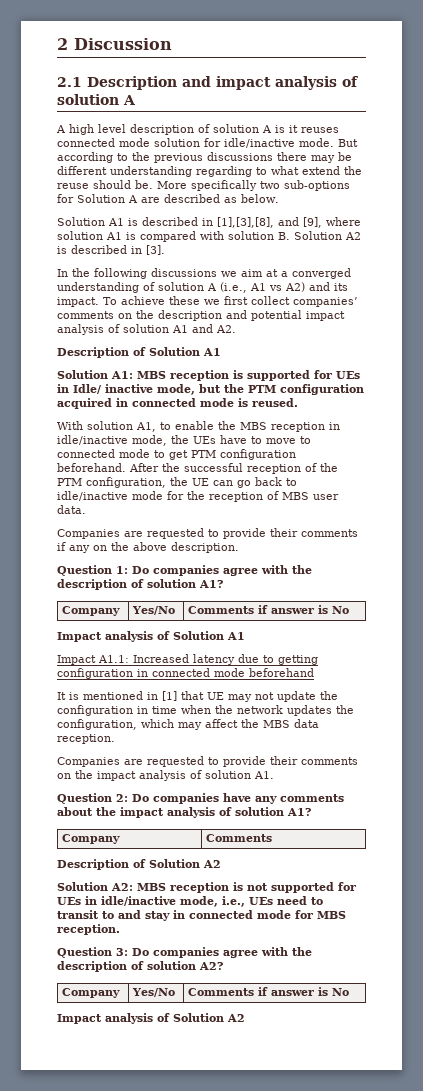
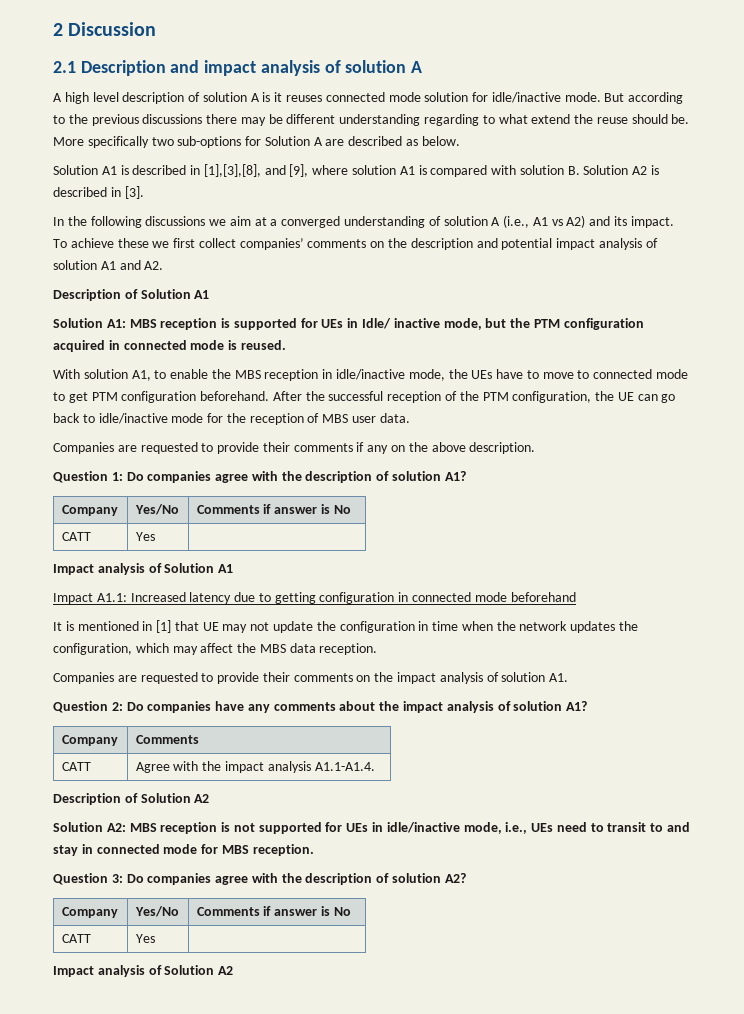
  Question 1: Do companies agree with the description of solution A1?
  Company | Yes/No | Comments if answer is No
+ CATT | Yes |
+ CATT | Agree with the impact analysis A1.1-A1.4.
  Question 3: Do companies agree with the description of solution A2?
  Company | Yes/No | Comments if answer is No
+ CATT | Yes |

